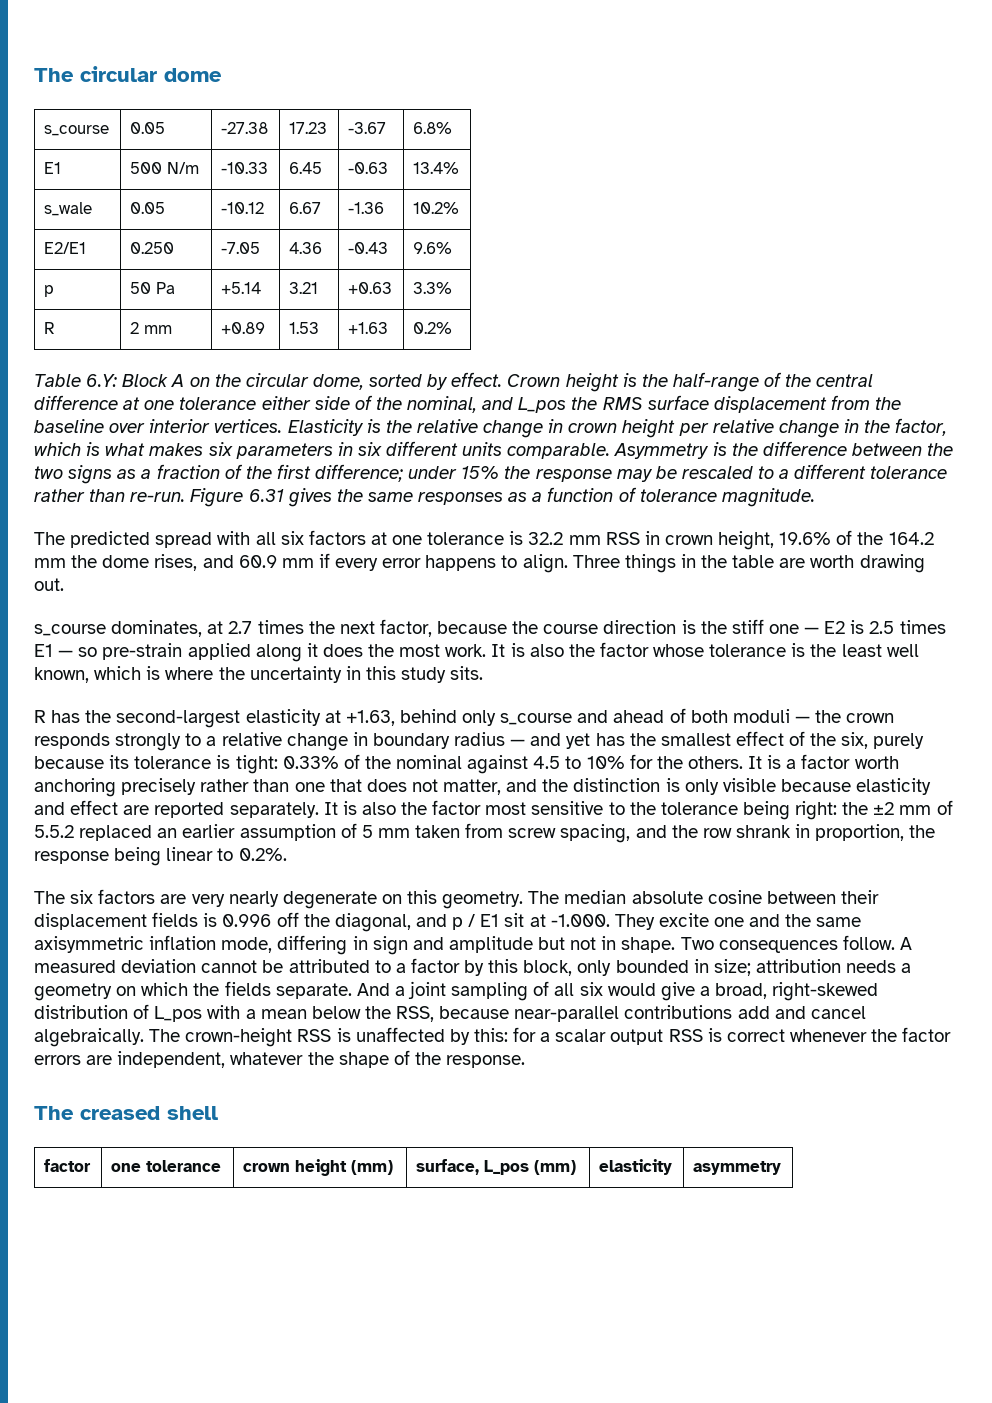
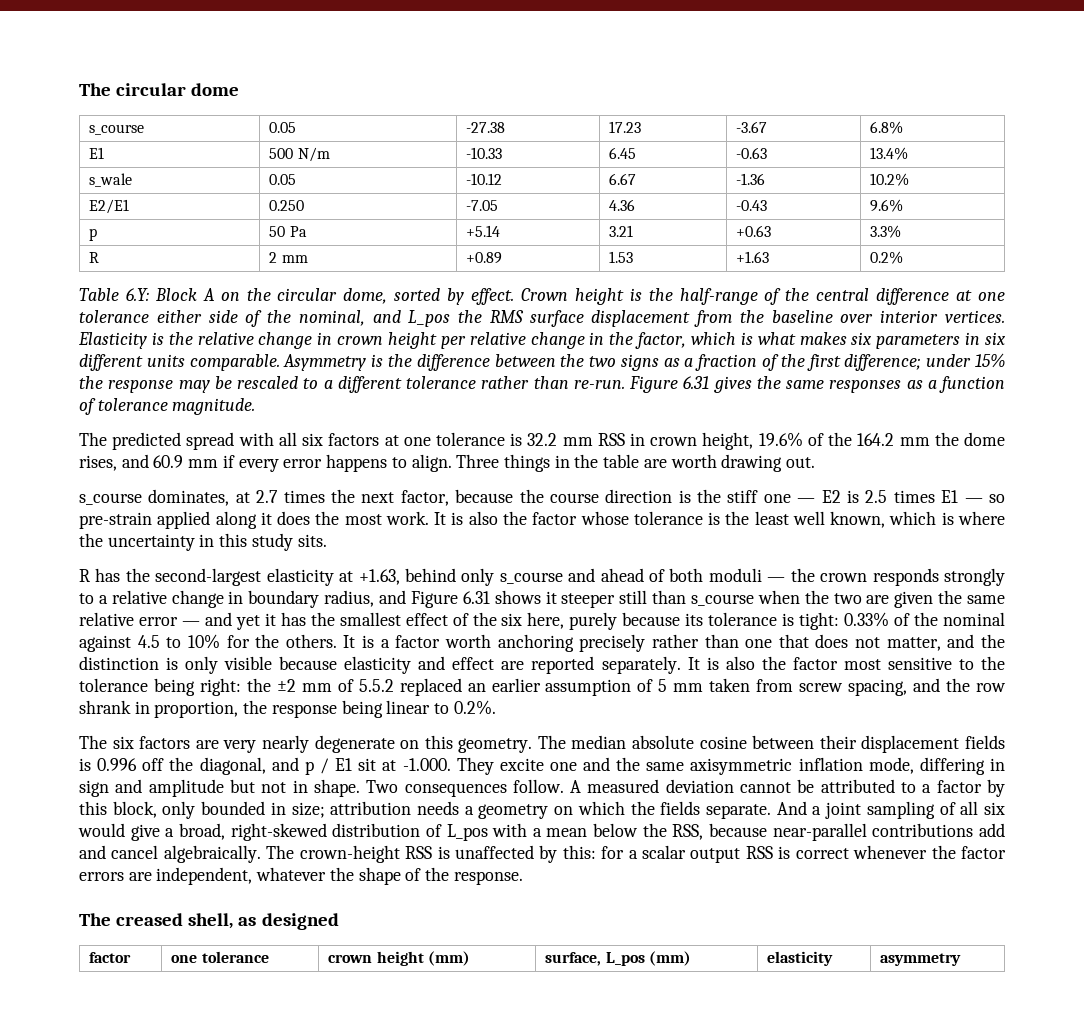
- R has the second-largest elasticity at +1.63, behind only s_course and ahead of both moduli — the crown responds strongly to a relative change in boundary radius — and yet has the smallest effect of the six, purely because its tolerance is tight: 0.33% of the nominal against 4.5 to 10% for the others.
+ R has the second-largest elasticity at +1.63, behind only s_course and ahead of both moduli — the crown responds strongly to a relative change in boundary radius, and Figure 6.31 shows it steeper still than s_course when the two are given the same relative error — and yet it has the smallest effect of the six here, purely because its tolerance is tight: 0.33% of the nominal against 4.5 to 10% for the others.
- The creased shell
+ The creased shell, as designed

